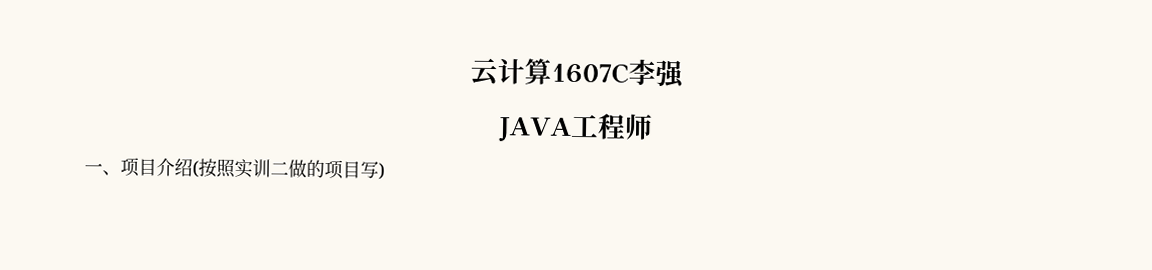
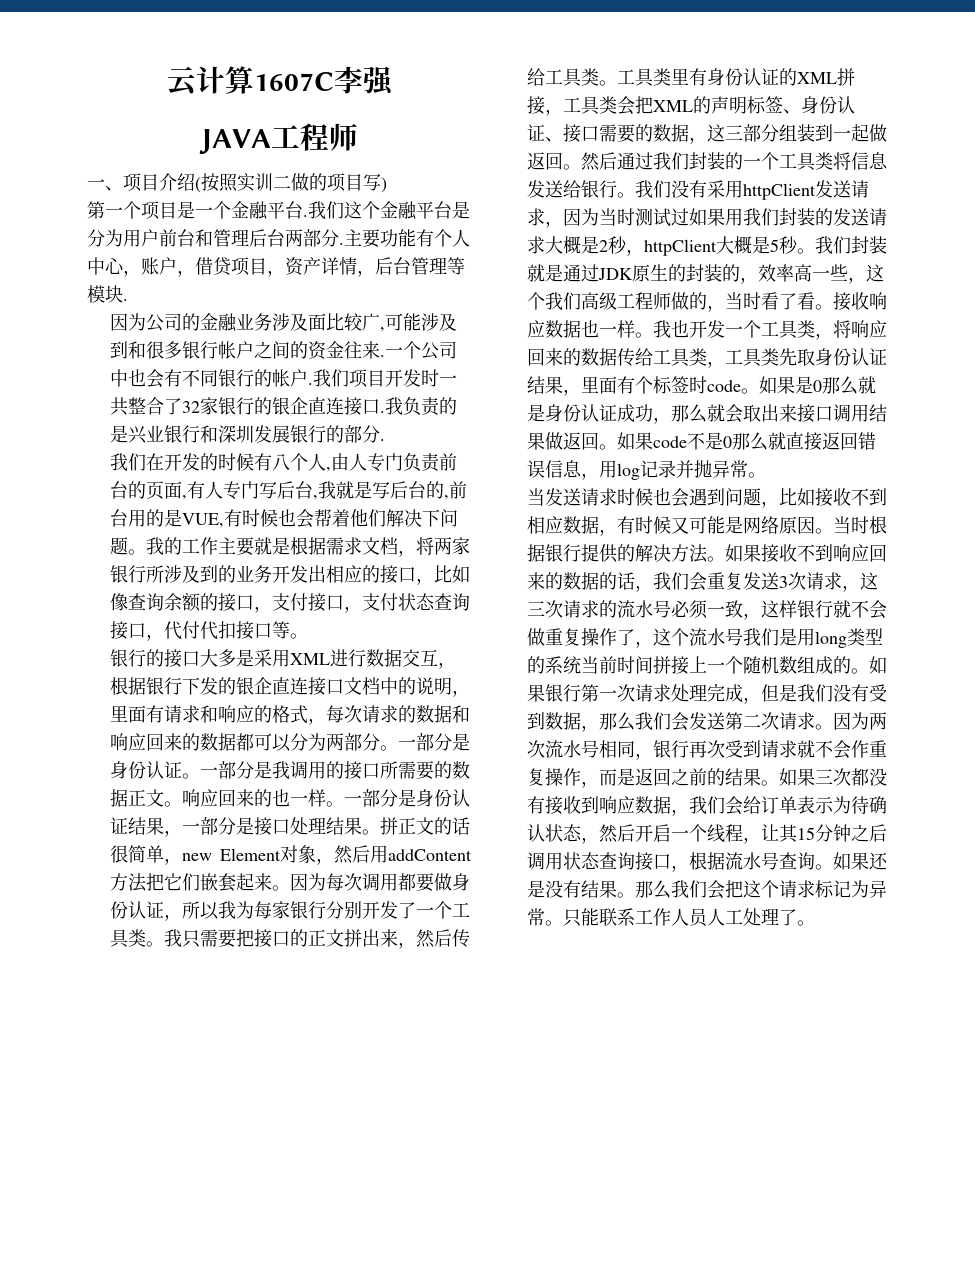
+ 第一个项目是一个金融平台.我们这个金融平台是分为用户前台和管理后台两部分.主要功能有个人中心，账户，借贷项目，资产详情，后台管理等模块.
+ 因为公司的金融业务涉及面比较广,可能涉及到和很多银行帐户之间的资金往来.一个公司中也会有不同银行的帐户.我们项目开发时一共整合了32家银行的银企直连接口.我负责的是兴业银行和深圳发展银行的部分.
+ 我们在开发的时候有八个人,由人专门负责前台的页面,有人专门写后台,我就是写后台的,前台用的是VUE,有时候也会帮着他们解决下问题。我的工作主要就是根据需求文档，将两家银行所涉及到的业务开发出相应的接口，比如像查询余额的接口，支付接口，支付状态查询接口，代付代扣接口等。
+ 银行的接口大多是采用XML进行数据交互，根据银行下发的银企直连接口文档中的说明，里面有请求和响应的格式，每次请求的数据和响应回来的数据都可以分为两部分。一部分是身份认证。一部分是我调用的接口所需要的数据正文。响应回来的也一样。一部分是身份认证结果，一部分是接口处理结果。拼正文的话很简单，new Element对象，然后用addContent方法把它们嵌套起来。因为每次调用都要做身份认证，所以我为每家银行分别开发了一个工具类。我只需要把接口的正文拼出来，然后传给工具类。工具类里有身份认证的XML拼接，工具类会把XML的声明标签、身份认证、接口需要的数据，这三部分组装到一起做返回。然后通过我们封装的一个工具类将信息发送给银行。我们没有采用httpClient发送请求，因为当时测试过如果用我们封装的发送请求大概是2秒，httpClient大概是5秒。我们封装就是通过JDK原生的封装的，效率高一些，这个我们高级工程师做的，当时看了看。接收响应数据也一样。我也开发一个工具类，将响应回来的数据传给工具类，工具类先取身份认证结果，里面有个标签时code。如果是0那么就是身份认证成功，那么就会取出来接口调用结果做返回。如果code不是0那么就直接返回错误信息，用log记录并抛异常。
+ 当发送请求时候也会遇到问题，比如接收不到相应数据，有时候又可能是网络原因。当时根据银行提供的解决方法。如果接收不到响应回来的数据的话，我们会重复发送3次请求，这三次请求的流水号必须一致，这样银行就不会做重复操作了，这个流水号我们是用long类型的系统当前时间拼接上一个随机数组成的。如果银行第一次请求处理完成，但是我们没有受到数据，那么我们会发送第二次请求。因为两次流水号相同，银行再次受到请求就不会作重复操作，而是返回之前的结果。如果三次都没有接收到响应数据，我们会给订单表示为待确认状态，然后开启一个线程，让其15分钟之后调用状态查询接口，根据流水号查询。如果还是没有结果。那么我们会把这个请求标记为异常。只能联系工作人员人工处理了。

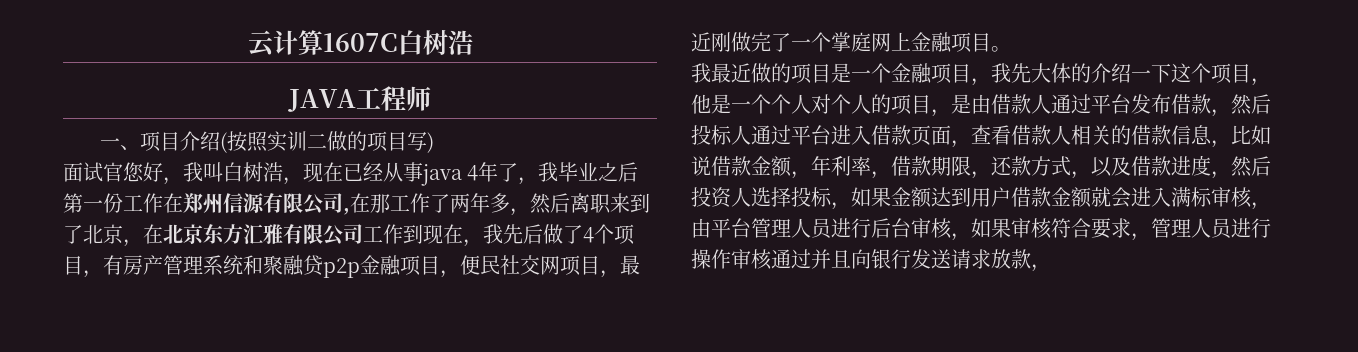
- 云计算1607C李强
+ 云计算1607C白树浩
- 第一个项目是一个金融平台.我们这个金融平台是分为用户前台和管理后台两部分.主要功能有个人中心，账户，借贷项目，资产详情，后台管理等模块.
- 因为公司的金融业务涉及面比较广,可能涉及到和很多银行帐户之间的资金往来.一个公司中也会有不同银行的帐户.我们项目开发时一共整合了32家银行的银企直连接口.我负责的是兴业银行和深圳发展银行的部分.
- 我们在开发的时候有八个人,由人专门负责前台的页面,有人专门写后台,我就是写后台的,前台用的是VUE,有时候也会帮着他们解决下问题。我的工作主要就是根据需求文档，将两家银行所涉及到的业务开发出相应的接口，比如像查询余额的接口，支付接口，支付状态查询接口，代付代扣接口等。
- 银行的接口大多是采用XML进行数据交互，根据银行下发的银企直连接口文档中的说明，里面有请求和响应的格式，每次请求的数据和响应回来的数据都可以分为两部分。一部分是身份认证。一部分是我调用的接口所需要的数据正文。响应回来的也一样。一部分是身份认证结果，一部分是接口处理结果。拼正文的话很简单，new Element对象，然后用addContent方法把它们嵌套起来。因为每次调用都要做身份认证，所以我为每家银行分别开发了一个工具类。我只需要把接口的正文拼出来，然后传给工具类。工具类里有身份认证的XML拼接，工具类会把XML的声明标签、身份认证、接口需要的数据，这三部分组装到一起做返回。然后通过我们封装的一个工具类将信息发送给银行。我们没有采用httpClient发送请求，因为当时测试过如果用我们封装的发送请求大概是2秒，httpClient大概是5秒。我们封装就是通过JDK原生的封装的，效率高一些，这个我们高级工程师做的，当时看了看。接收响应数据也一样。我也开发一个工具类，将响应回来的数据传给工具类，工具类先取身份认证结果，里面有个标签时code。如果是0那么就是身份认证成功，那么就会取出来接口调用结果做返回。如果code不是0那么就直接返回错误信息，用log记录并抛异常。
- 当发送请求时候也会遇到问题，比如接收不到相应数据，有时候又可能是网络原因。当时根据银行提供的解决方法。如果接收不到响应回来的数据的话，我们会重复发送3次请求，这三次请求的流水号必须一致，这样银行就不会做重复操作了，这个流水号我们是用long类型的系统当前时间拼接上一个随机数组成的。如果银行第一次请求处理完成，但是我们没有受到数据，那么我们会发送第二次请求。因为两次流水号相同，银行再次受到请求就不会作重复操作，而是返回之前的结果。如果三次都没有接收到响应数据，我们会给订单表示为待确认状态，然后开启一个线程，让其15分钟之后调用状态查询接口，根据流水号查询。如果还是没有结果。那么我们会把这个请求标记为异常。只能联系工作人员人工处理了。
+ 面试官您好，我叫白树浩，现在已经从事java 4年了，我毕业之后第一份工作在郑州信源有限公司,在那工作了两年多，然后离职来到了北京，在北京东方汇雅有限公司工作到现在，我先后做了4个项目，有房产管理系统和聚融贷p2p金融项目，便民社交网项目，最近刚做完了一个掌庭网上金融项目。
+ 我最近做的项目是一个金融项目，我先大体的介绍一下这个项目，他是一个个人对个人的项目，是由借款人通过平台发布借款，然后投标人通过平台进入借款页面，查看借款人相关的借款信息，比如说借款金额，年利率，借款期限，还款方式，以及借款进度，然后投资人选择投标，如果金额达到用户借款金额就会进入满标审核，由平台管理人员进行后台审核，如果审核符合要求，管理人员进行操作审核通过并且向银行发送请求放款，

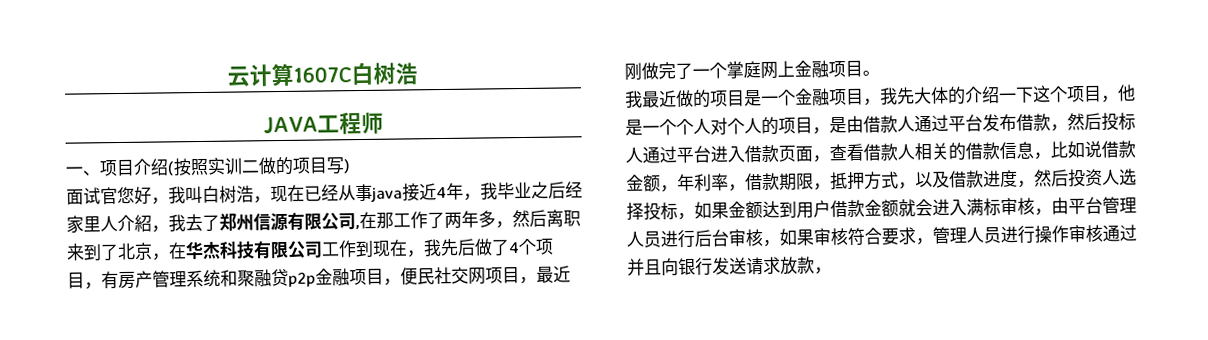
- 面试官您好，我叫白树浩，现在已经从事java 4年了，我毕业之后第一份工作在郑州信源有限公司,在那工作了两年多，然后离职来到了北京，在北京东方汇雅有限公司工作到现在，我先后做了4个项目，有房产管理系统和聚融贷p2p金融项目，便民社交网项目，最近刚做完了一个掌庭网上金融项目。
+ 面试官您好，我叫白树浩，现在已经从事java接近4年，我毕业之后经家里人介紹，我去了郑州信源有限公司,在那工作了两年多，然后离职来到了北京，在华杰科技有限公司工作到现在，我先后做了4个项目，有房产管理系统和聚融贷p2p金融项目，便民社交网项目，最近刚做完了一个掌庭网上金融项目。
- 我最近做的项目是一个金融项目，我先大体的介绍一下这个项目，他是一个个人对个人的项目，是由借款人通过平台发布借款，然后投标人通过平台进入借款页面，查看借款人相关的借款信息，比如说借款金额，年利率，借款期限，还款方式，以及借款进度，然后投资人选择投标，如果金额达到用户借款金额就会进入满标审核，由平台管理人员进行后台审核，如果审核符合要求，管理人员进行操作审核通过并且向银行发送请求放款，
+ 我最近做的项目是一个金融项目，我先大体的介绍一下这个项目，他是一个个人对个人的项目，是由借款人通过平台发布借款，然后投标人通过平台进入借款页面，查看借款人相关的借款信息，比如说借款金额，年利率，借款期限，抵押方式，以及借款进度，然后投资人选择投标，如果金额达到用户借款金额就会进入满标审核，由平台管理人员进行后台审核，如果审核符合要求，管理人员进行操作审核通过并且向银行发送请求放款，

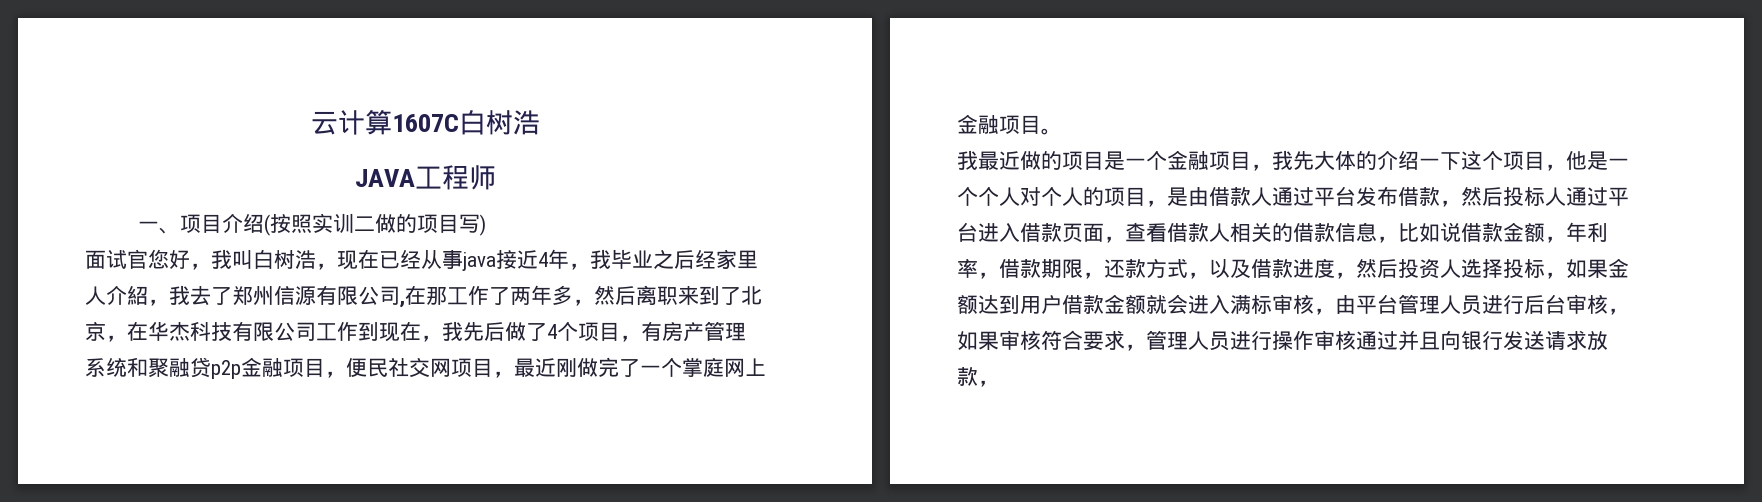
- 我最近做的项目是一个金融项目，我先大体的介绍一下这个项目，他是一个个人对个人的项目，是由借款人通过平台发布借款，然后投标人通过平台进入借款页面，查看借款人相关的借款信息，比如说借款金额，年利率，借款期限，抵押方式，以及借款进度，然后投资人选择投标，如果金额达到用户借款金额就会进入满标审核，由平台管理人员进行后台审核，如果审核符合要求，管理人员进行操作审核通过并且向银行发送请求放款，
+ 我最近做的项目是一个金融项目，我先大体的介绍一下这个项目，他是一个个人对个人的项目，是由借款人通过平台发布借款，然后投标人通过平台进入借款页面，查看借款人相关的借款信息，比如说借款金额，年利率，借款期限，还款方式，以及借款进度，然后投资人选择投标，如果金额达到用户借款金额就会进入满标审核，由平台管理人员进行后台审核，如果审核符合要求，管理人员进行操作审核通过并且向银行发送请求放款，

